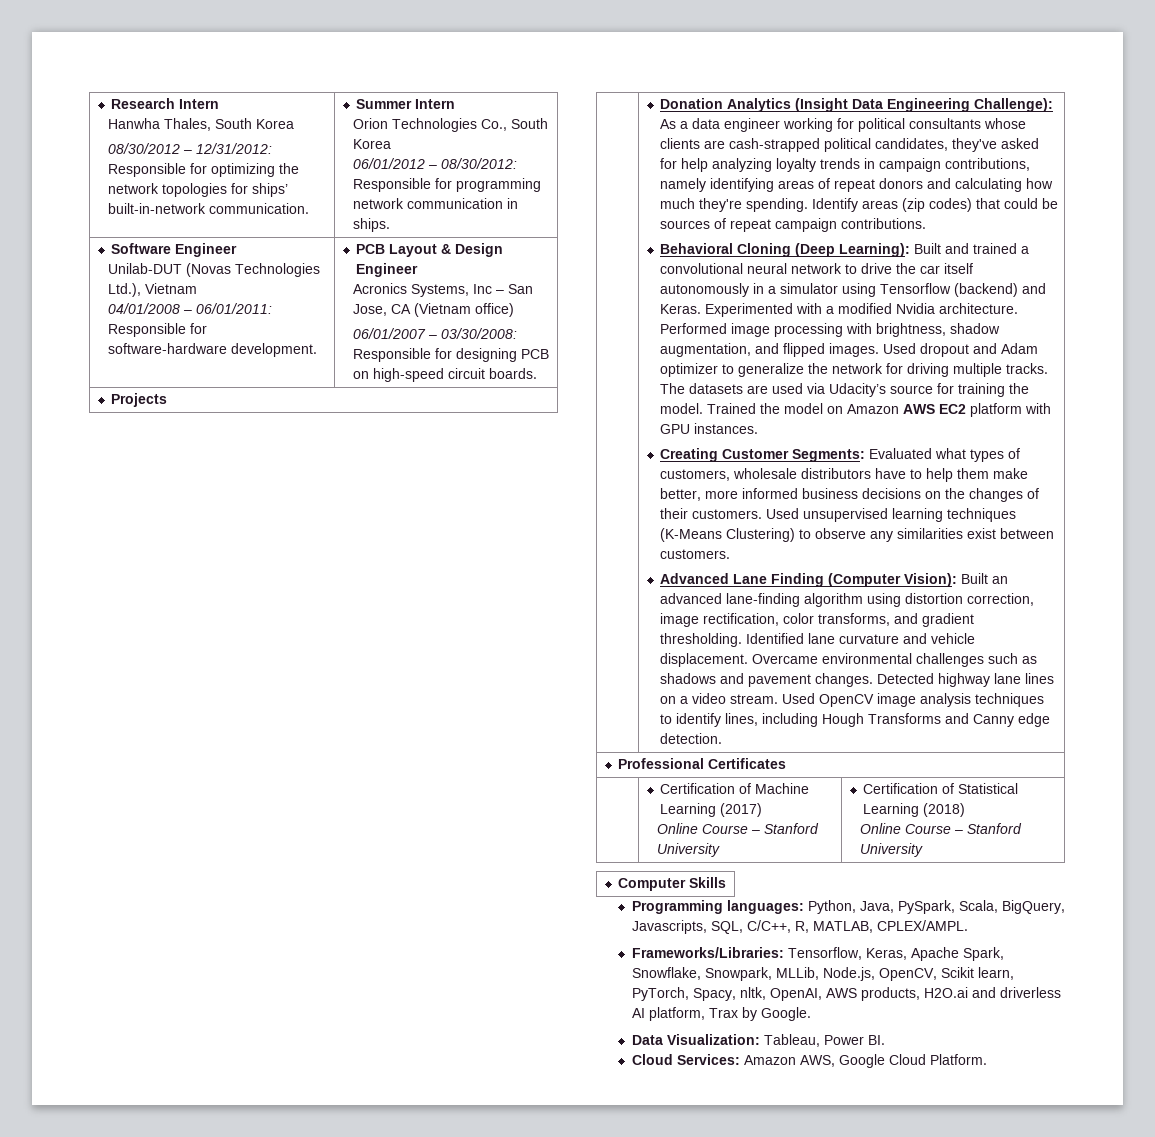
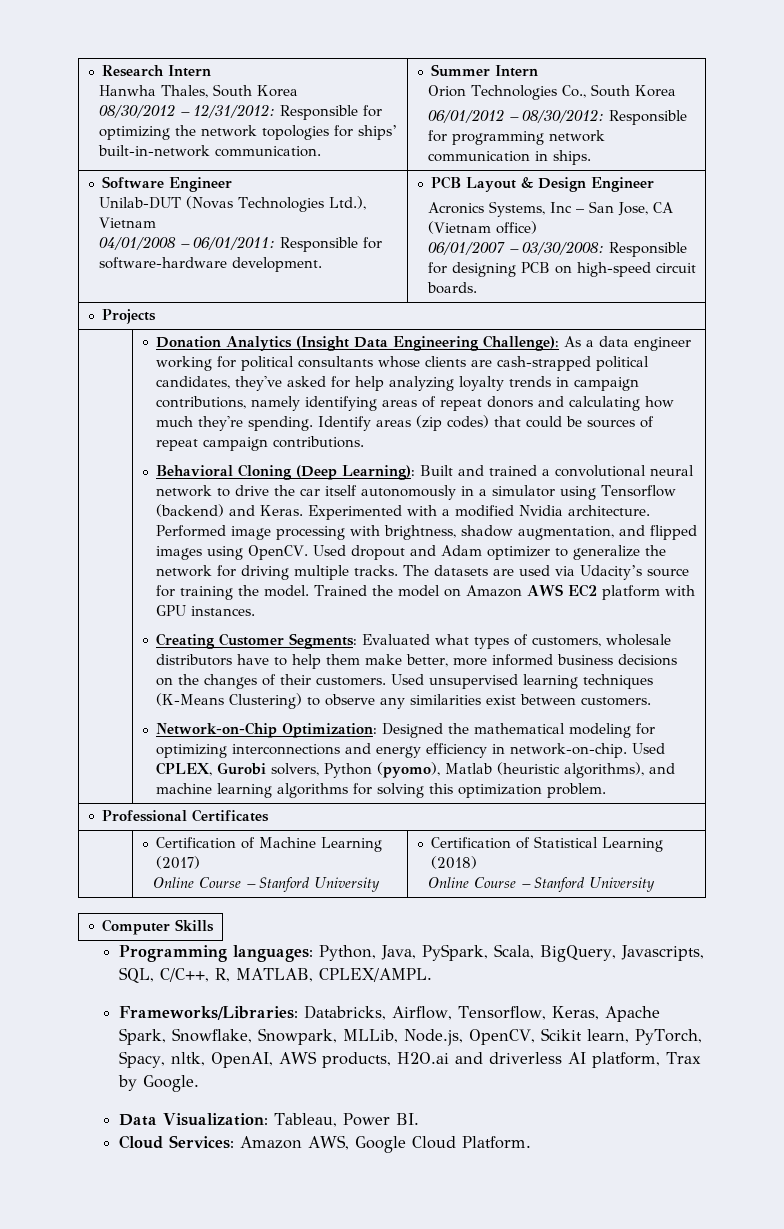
- Performed image processing with brightness, shadow augmentation, and flipped images.
+ Performed image processing with brightness, shadow augmentation, and flipped images using OpenCV.
- Advanced Lane Finding (Computer Vision): Built an advanced lane-finding algorithm using distortion correction, image rectification, color transforms, and gradient thresholding. Identified lane curvature and vehicle displacement. Overcame environmental challenges such as shadows and pavement changes. Detected highway lane lines on a video stream. Used OpenCV image analysis techniques to identify lines, including Hough Transforms and Canny edge detection.
+ Network-on-Chip Optimization: Designed the mathematical modeling for optimizing interconnections and energy efficiency in network-on-chip. Used CPLEX, Gurobi solvers, Python (pyomo), Matlab (heuristic algorithms), and machine learning algorithms for solving this optimization problem.
- Frameworks/Libraries: Tensorflow, Keras, Apache Spark, Snowflake, Snowpark, MLLib, Node.js, OpenCV, Scikit learn, PyTorch, Spacy, nltk, OpenAI, AWS products, H2O.ai and driverless AI platform, Trax by Google.
+ Frameworks/Libraries: Databricks, Airflow, Tensorflow, Keras, Apache Spark, Snowflake, Snowpark, MLLib, Node.js, OpenCV, Scikit learn, PyTorch, Spacy, nltk, OpenAI, AWS products, H2O.ai and driverless AI platform, Trax by Google.

